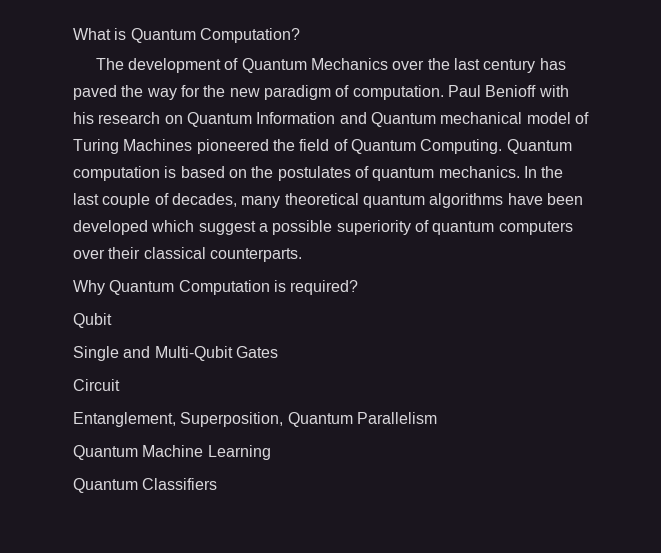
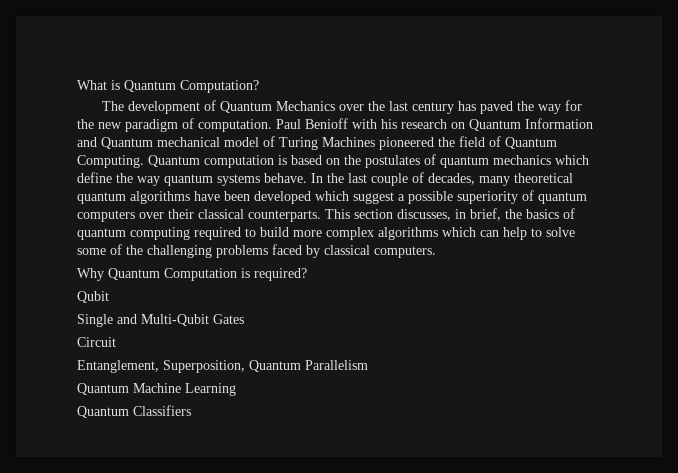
- Quantum computation is based on the postulates of quantum mechanics.
+ Quantum computation is based on the postulates of quantum mechanics which define the way quantum systems behave.
+ This section discusses, in brief, the basics of quantum computing required to build more complex algorithms which can help to solve some of the challenging problems faced by classical computers.

